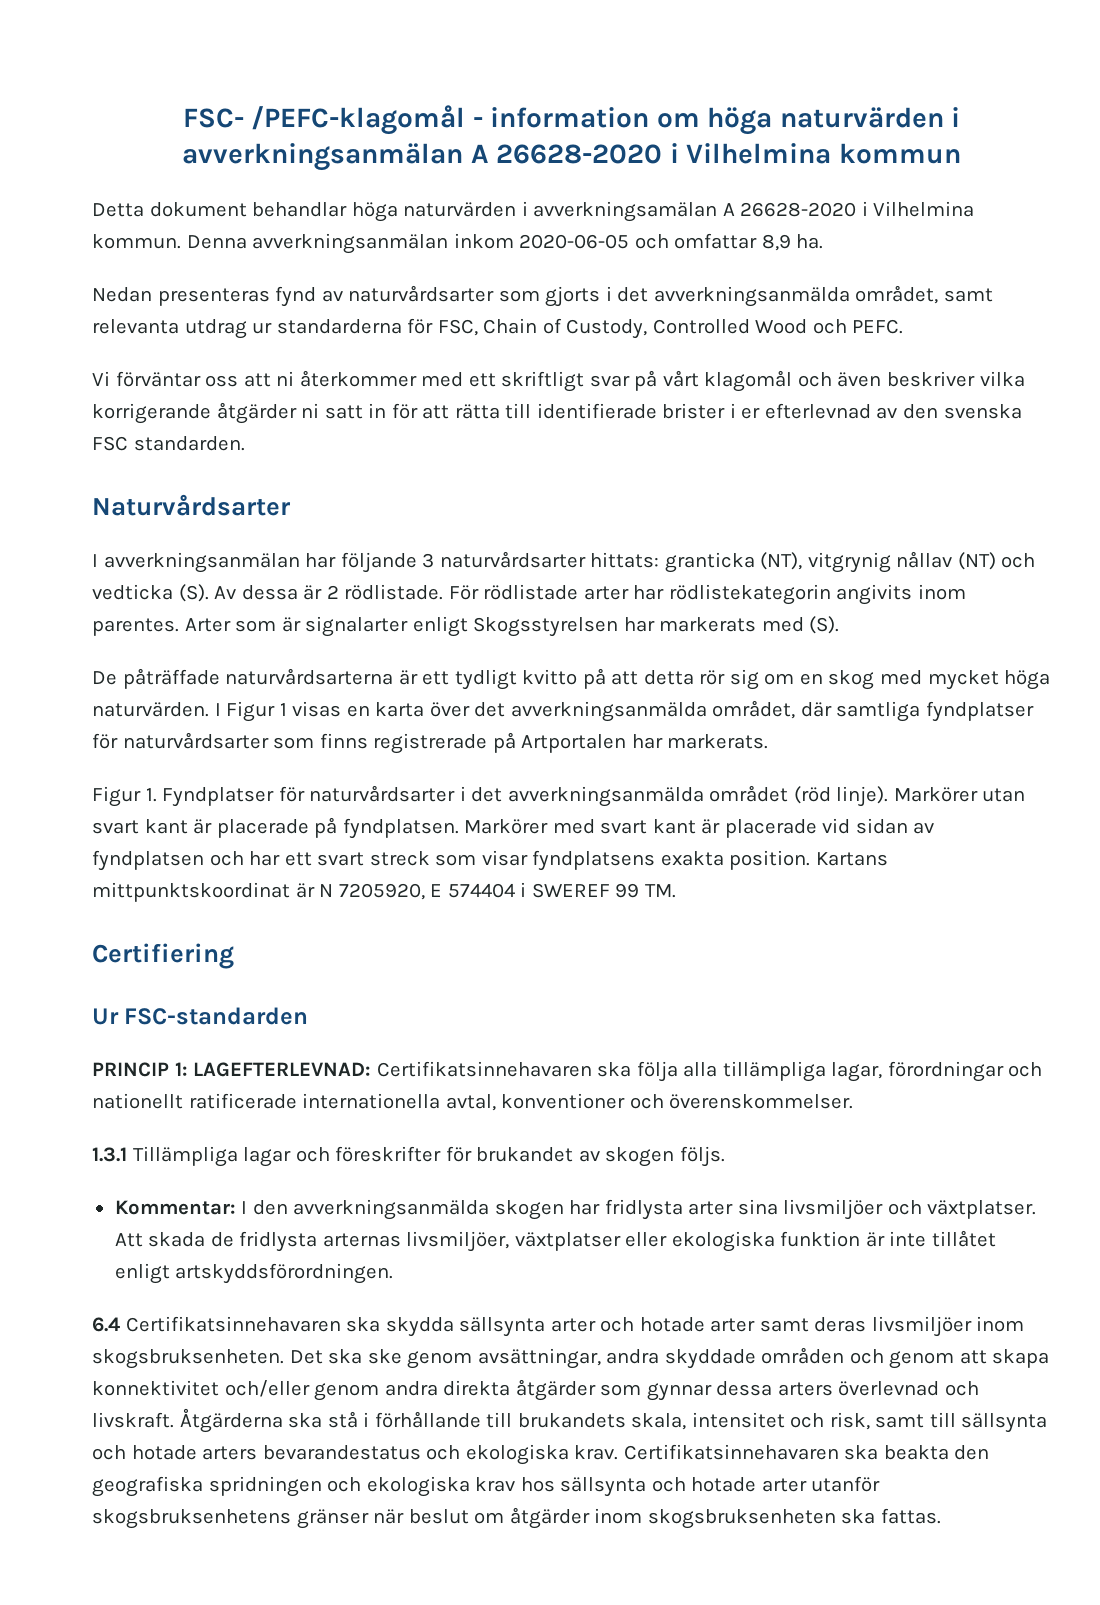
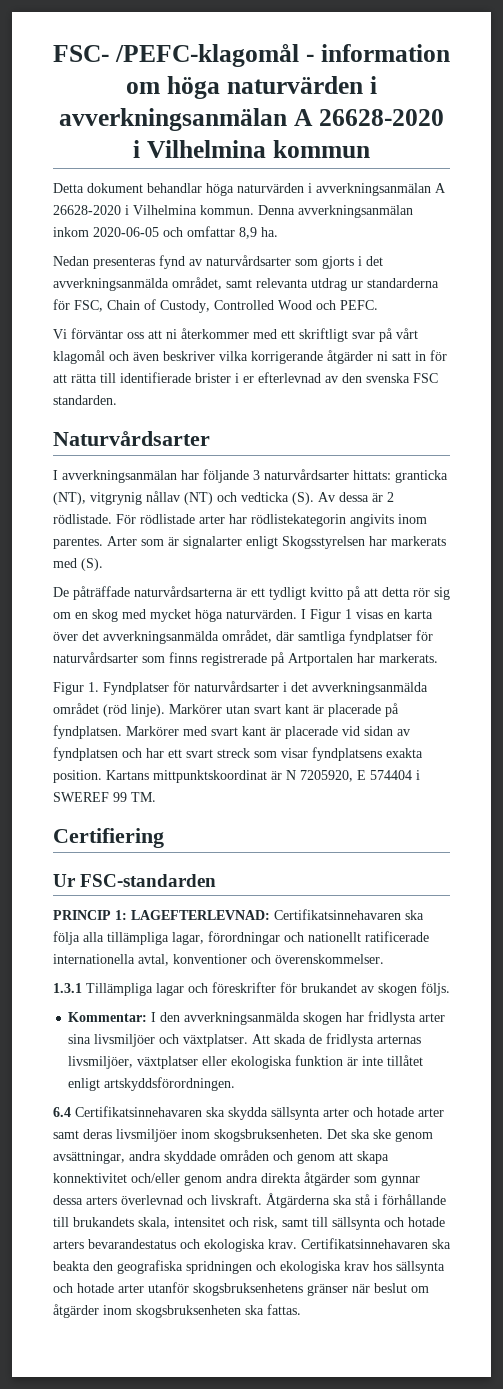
- Detta dokument behandlar höga naturvärden i avverkningsamälan A 26628-2020 i Vilhelmina kommun.
+ Detta dokument behandlar höga naturvärden i avverkningsanmälan A 26628-2020 i Vilhelmina kommun.

